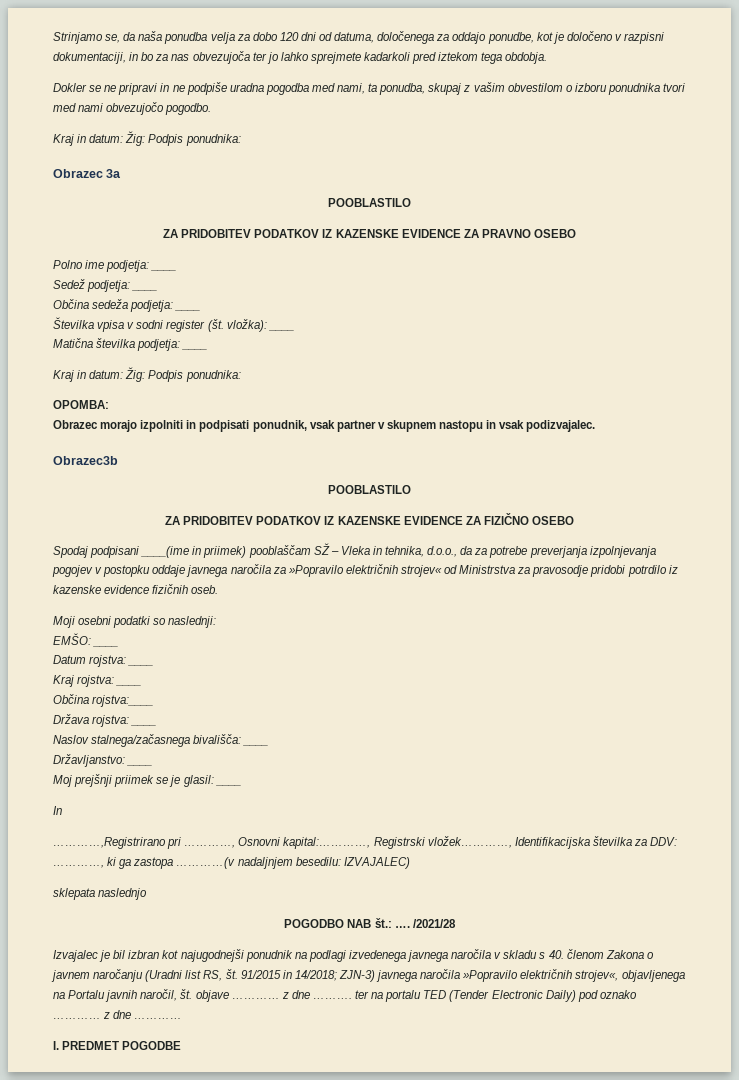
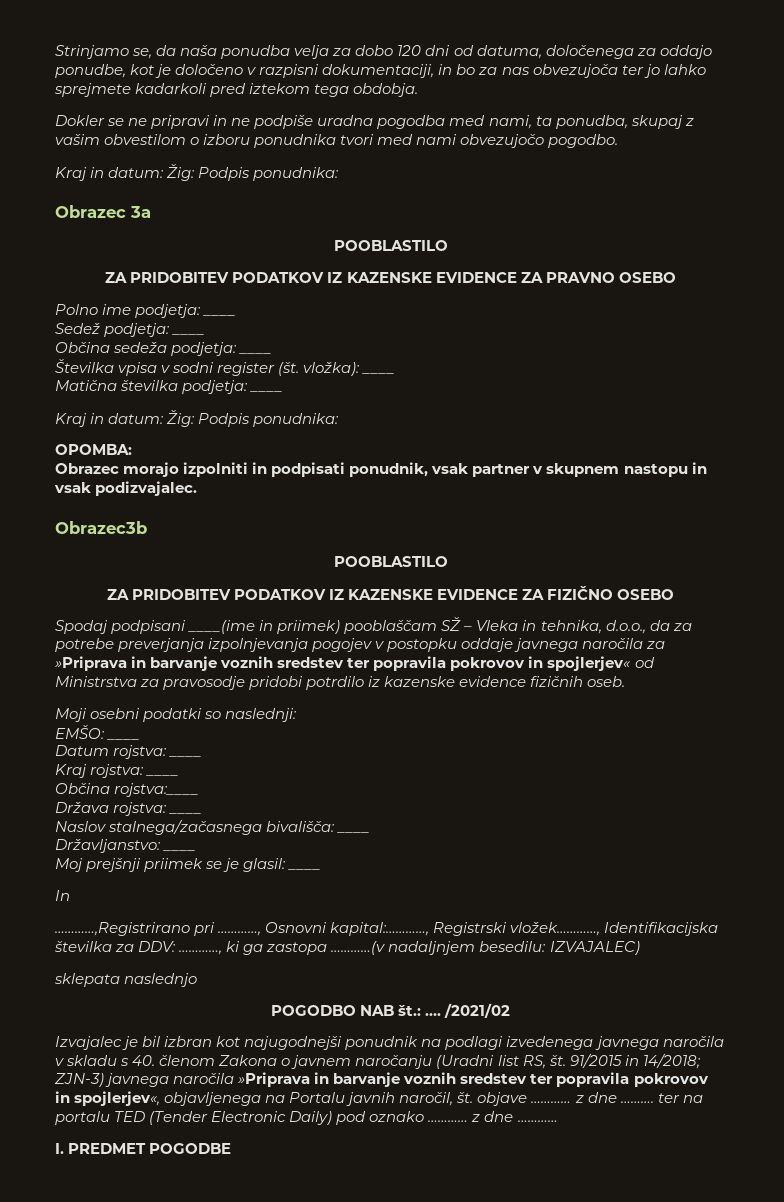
- Spodaj podpisani ____(ime in priimek) pooblaščam SŽ – Vleka in tehnika, d.o.o., da za potrebe preverjanja izpolnjevanja pogojev v postopku oddaje javnega naročila za »Popravilo električnih strojev« od Ministrstva za pravosodje pridobi potrdilo iz kazenske evidence fizičnih oseb.
+ Spodaj podpisani ____(ime in priimek) pooblaščam SŽ – Vleka in tehnika, d.o.o., da za potrebe preverjanja izpolnjevanja pogojev v postopku oddaje javnega naročila za »Priprava in barvanje voznih sredstev ter popravila pokrovov in spojlerjev« od Ministrstva za pravosodje pridobi potrdilo iz kazenske evidence fizičnih oseb.
- /2021/28
+ /2021/02
- 91/2015 in 14/2018; ZJN-3) javnega naročila »Popravilo električnih strojev«, objavljenega na Portalu javnih naročil, št. objave ………… z dne ………. ter na portalu TED (Tender Electronic Daily) pod oznako ………… z dne …………
+ 91/2015 in 14/2018; ZJN-3) javnega naročila »Priprava in barvanje voznih sredstev ter popravila pokrovov in spojlerjev«, objavljenega na Portalu javnih naročil, št. objave ………… z dne ………. ter na portalu TED (Tender Electronic Daily) pod oznako ………… z dne …………

